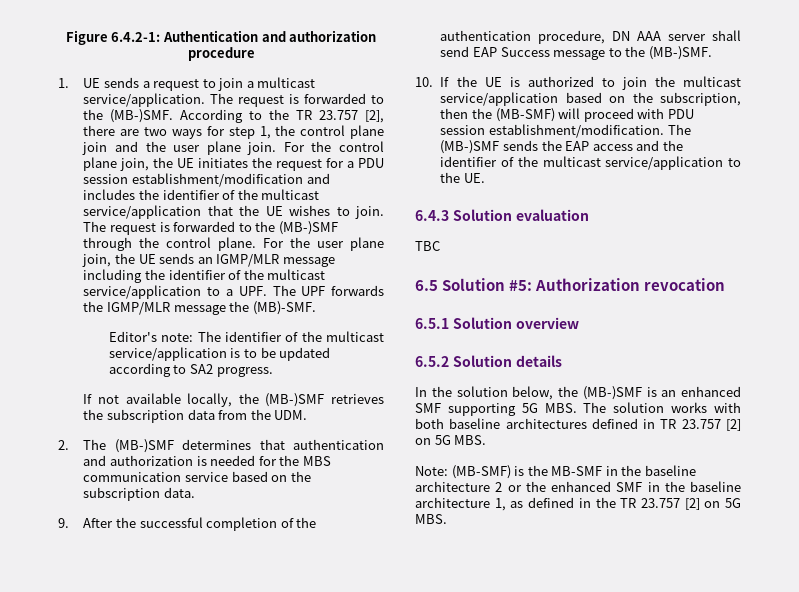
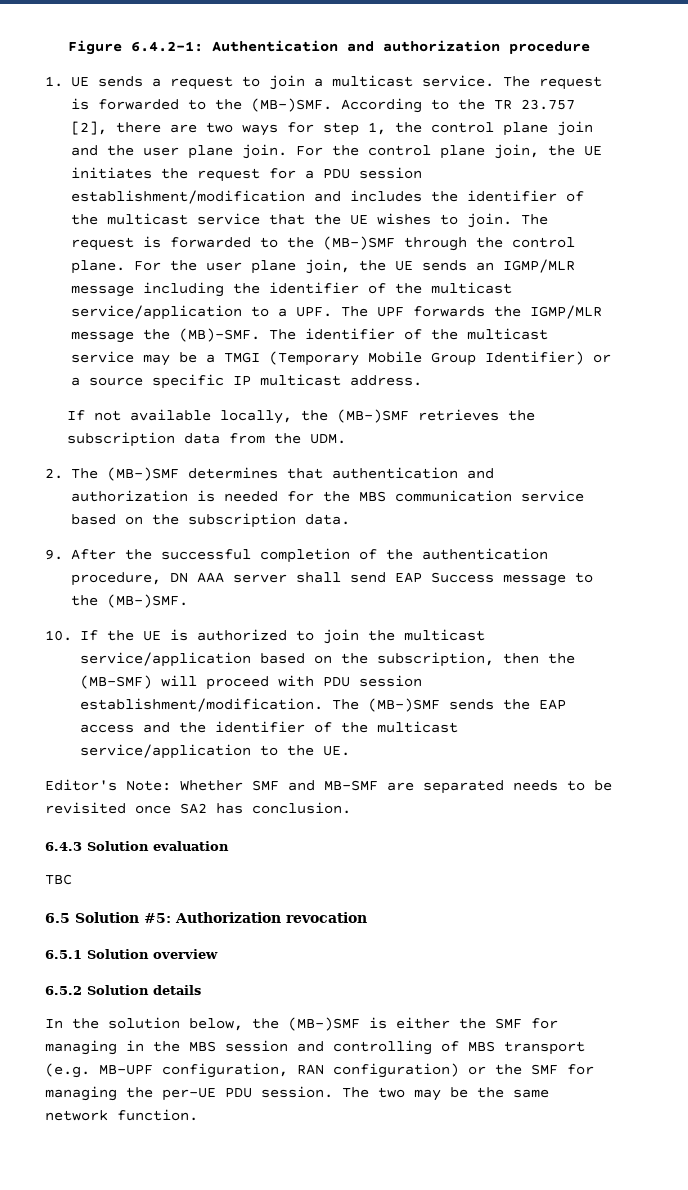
- 1. UE sends a request to join a multicast service/application.
+ 1. UE sends a request to join a multicast service.
- For the control plane join, the UE initiates the request for a PDU session establishment/modification and includes the identifier of the multicast service/application that the UE wishes to join.
+ For the control plane join, the UE initiates the request for a PDU session establishment/modification and includes the identifier of the multicast service that the UE wishes to join.
- For the user plane join, the UE sends an IGMP/MLR message including the identifier of the multicast service/application to a UPF. The UPF forwards the IGMP/MLR message the (MB)-SMF.
- Editor's note: The identifier of the multicast service/application is to be updated according to SA2 progress.
+ For the user plane join, the UE sends an IGMP/MLR message including the identifier of the multicast service/application to a UPF. The UPF forwards the IGMP/MLR message the (MB)-SMF. The identifier of the multicast service may be a TMGI (Temporary Mobile Group Identifier) or a source specific IP multicast address.
+ Editor's Note: Whether SMF and MB-SMF are separated needs to be revisited once SA2 has conclusion.
- In the solution below, the (MB-)SMF is an enhanced SMF supporting 5G MBS. The solution works with both baseline architectures defined in TR 23.757 [2] on 5G MBS.
- Note: (MB-SMF) is the MB-SMF in the baseline architecture 2 or the enhanced SMF in the baseline architecture 1, as defined in the TR 23.757 [2] on 5G MBS.
+ In the solution below, the (MB-)SMF is either the SMF for managing in the MBS session and controlling of MBS transport (e.g. MB-UPF configuration, RAN configuration) or the SMF for managing the per-UE PDU session. The two may be the same network function.

